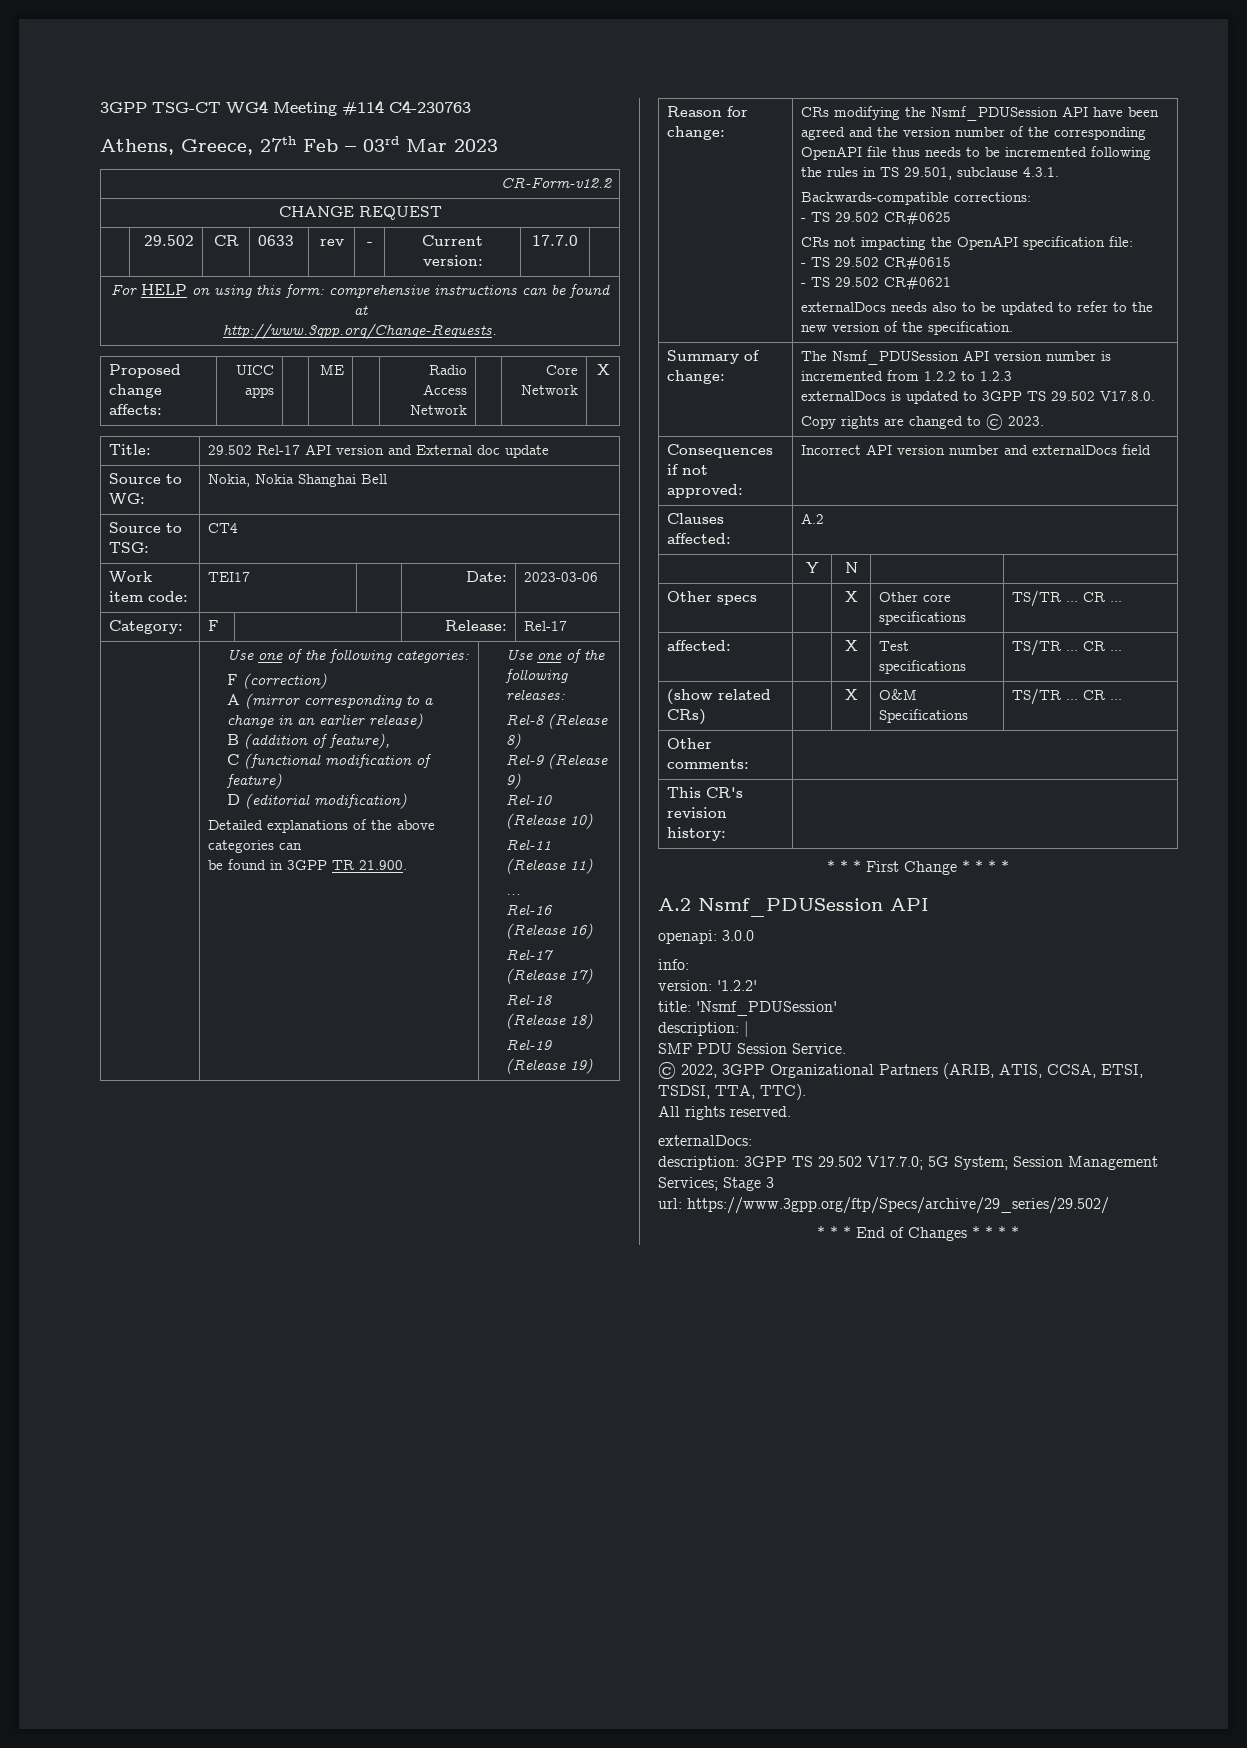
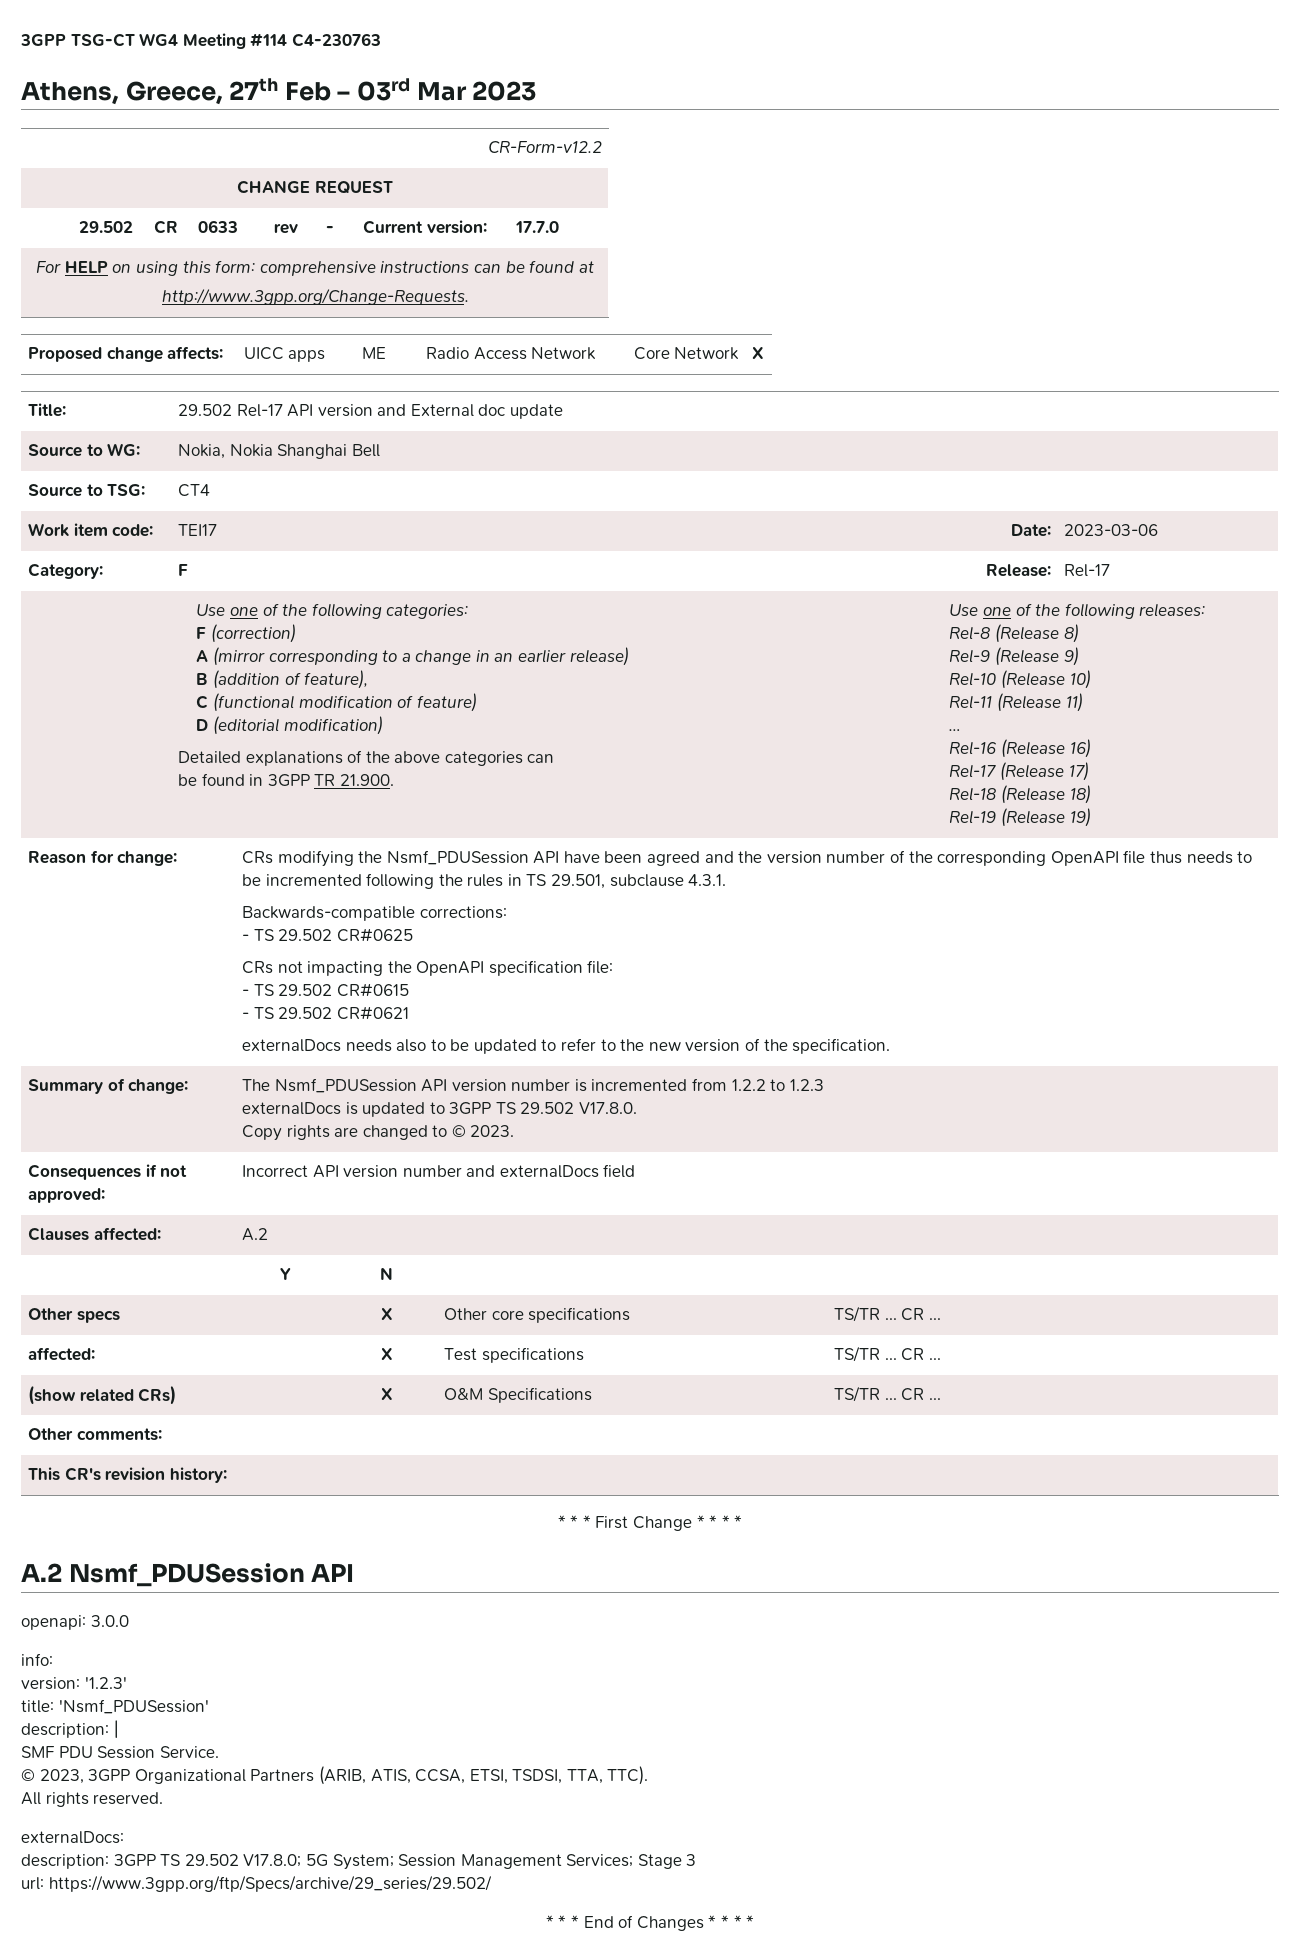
- version: '1.2.2'
+ version: '1.2.3'
- © 2022, 3GPP Organizational Partners (ARIB, ATIS, CCSA, ETSI, TSDSI, TTA, TTC).
+ © 2023, 3GPP Organizational Partners (ARIB, ATIS, CCSA, ETSI, TSDSI, TTA, TTC).
- description: 3GPP TS 29.502 V17.7.0; 5G System; Session Management Services; Stage 3
+ description: 3GPP TS 29.502 V17.8.0; 5G System; Session Management Services; Stage 3

